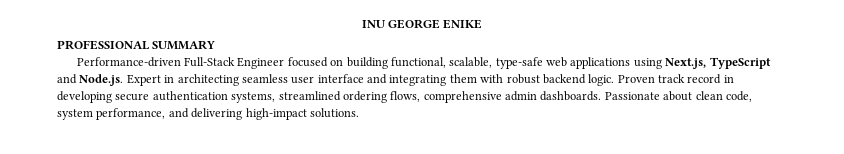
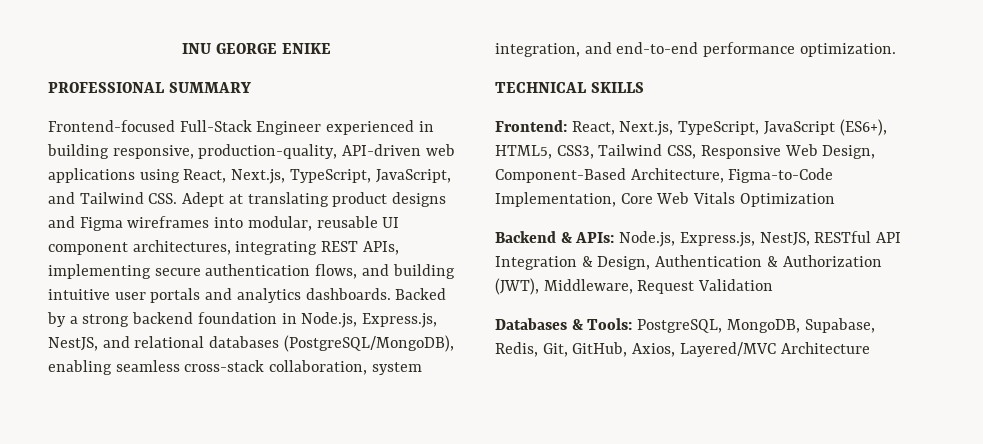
- Performance-driven Full-Stack Engineer focused on building functional, scalable, type-safe web applications using Next.js, TypeScript and Node.js. Expert in architecting seamless user interface and integrating them with robust backend logic. Proven track record in developing secure authentication systems, streamlined ordering flows, comprehensive admin dashboards. Passionate about clean code, system performance, and delivering high-impact solutions.
+ Frontend-focused Full-Stack Engineer experienced in building responsive, production-quality, API-driven web applications using React, Next.js, TypeScript, JavaScript, and Tailwind CSS. Adept at translating product designs and Figma wireframes into modular, reusable UI component architectures, integrating REST APIs, implementing secure authentication flows, and building intuitive user portals and analytics dashboards. Backed by a strong backend foundation in Node.js, Express.js, NestJS, and relational databases (PostgreSQL/MongoDB), enabling seamless cross-stack collaboration, system integration, and end-to-end performance optimization.
+ TECHNICAL SKILLS
+ Frontend: React, Next.js, TypeScript, JavaScript (ES6+), HTML5, CSS3, Tailwind CSS, Responsive Web Design, Component-Based Architecture, Figma-to-Code Implementation, Core Web Vitals Optimization
+ Backend & APIs: Node.js, Express.js, NestJS, RESTful API Integration & Design, Authentication & Authorization (JWT), Middleware, Request Validation
+ Databases & Tools: PostgreSQL, MongoDB, Supabase, Redis, Git, GitHub, Axios, Layered/MVC Architecture

